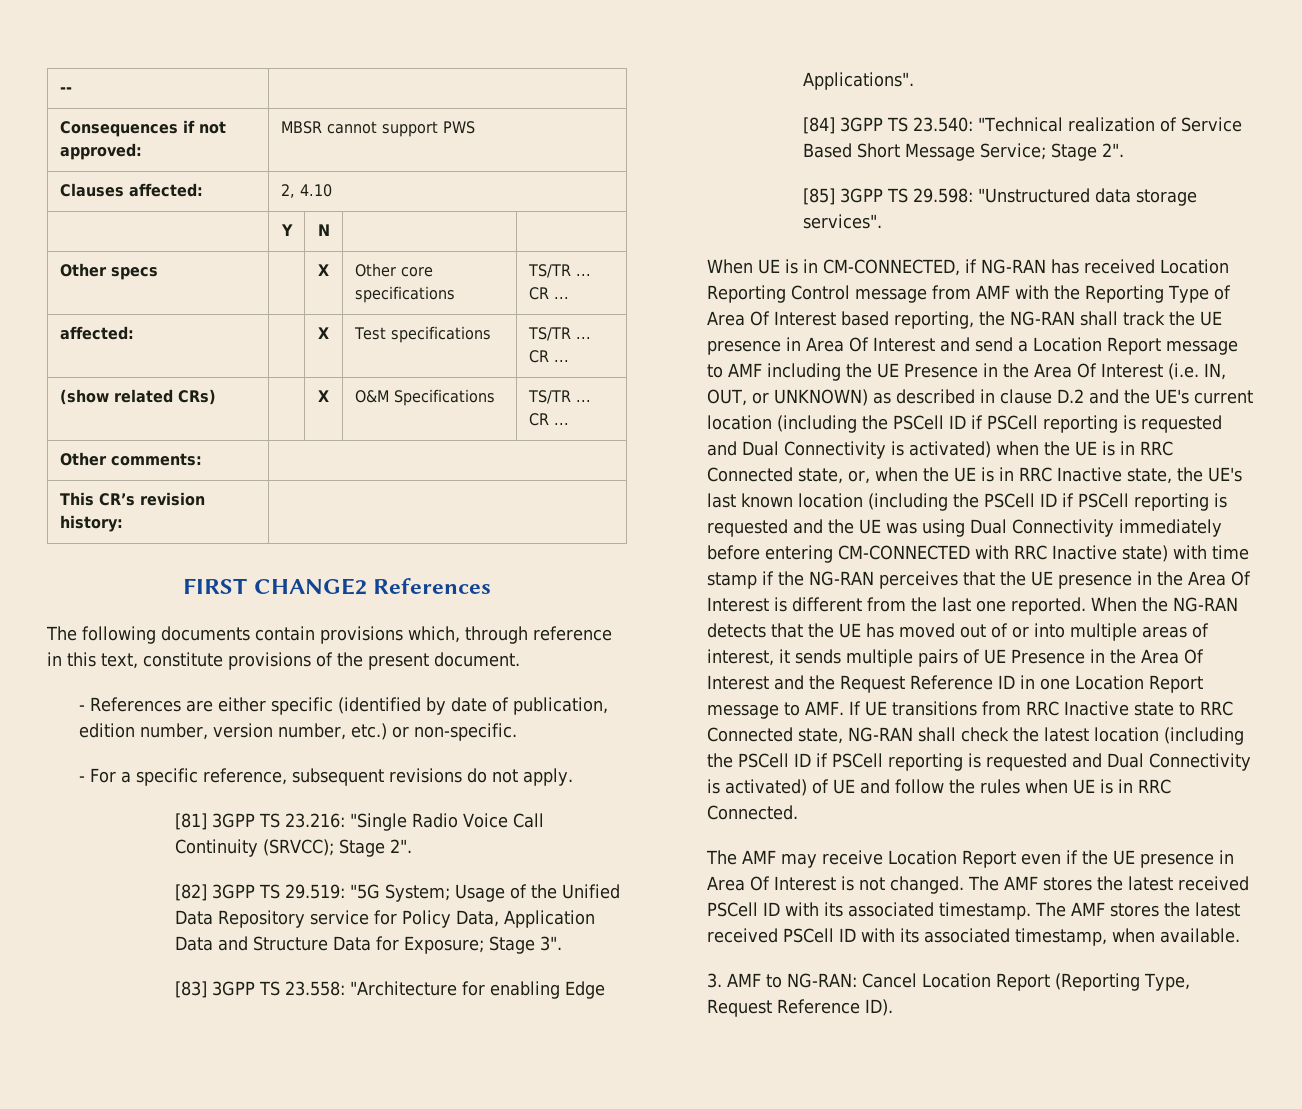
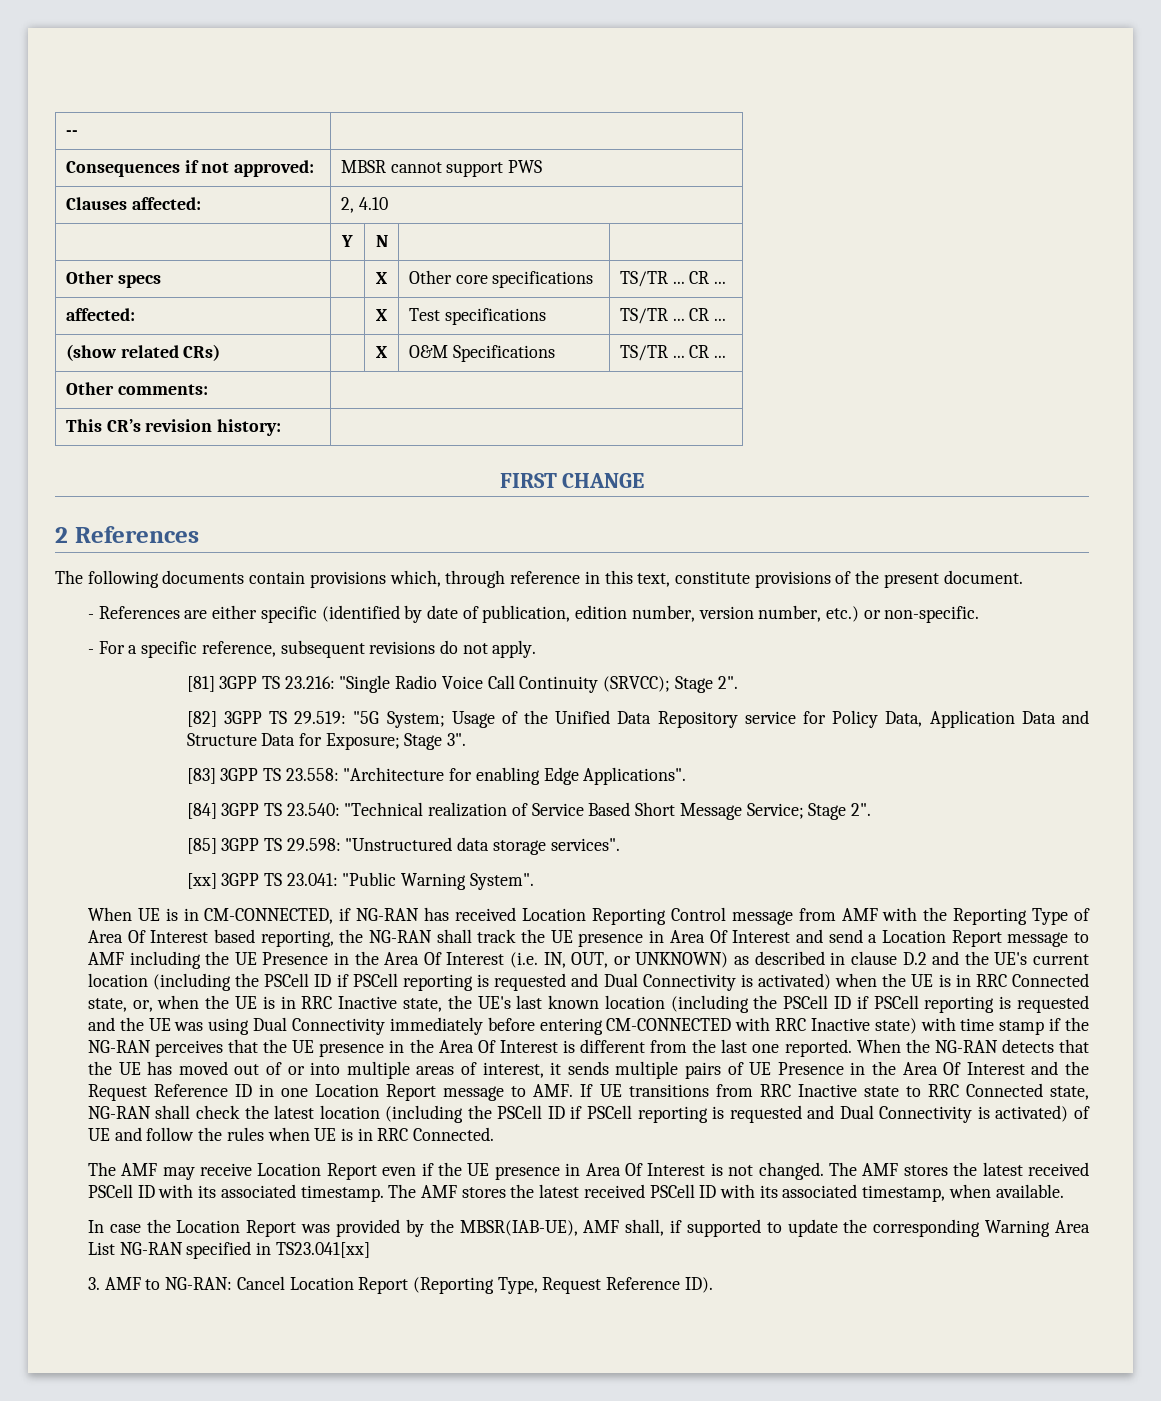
- FIRST CHANGE2 References
+ FIRST CHANGE
+ 2 References
+ [xx] 3GPP TS 23.041: "Public Warning System".
+ In case the Location Report was provided by the MBSR(IAB-UE), AMF shall, if supported to update the corresponding Warning Area List NG-RAN specified in TS23.041[xx]

